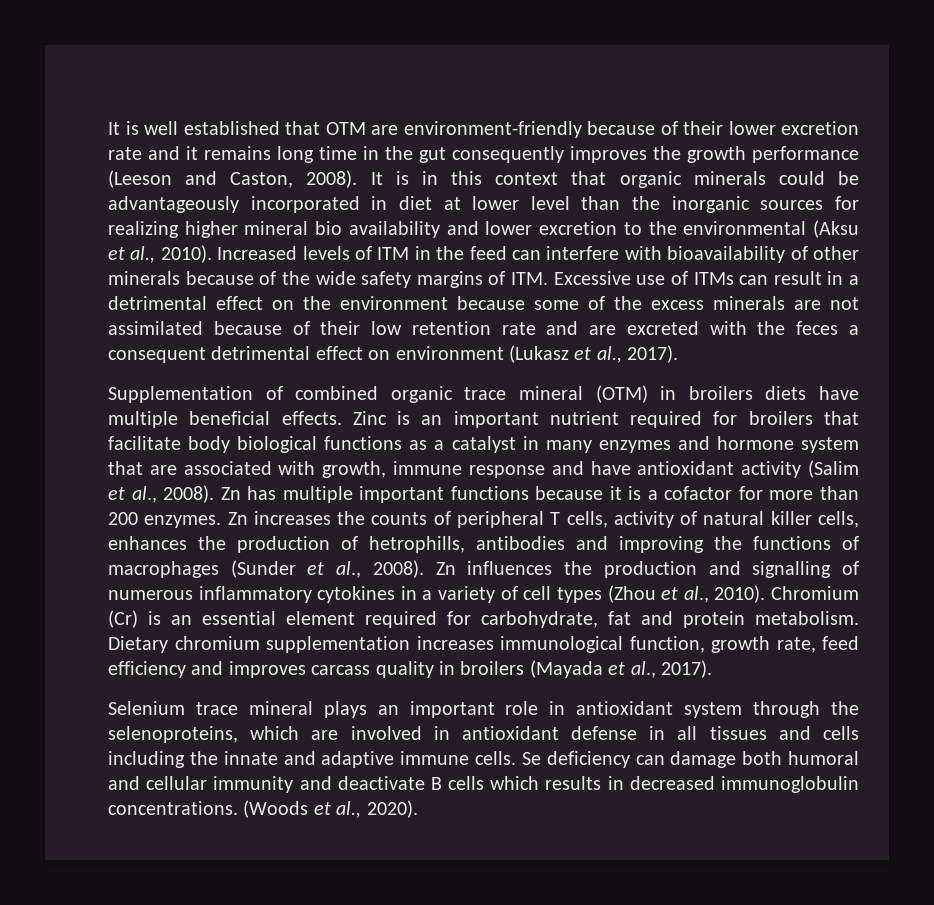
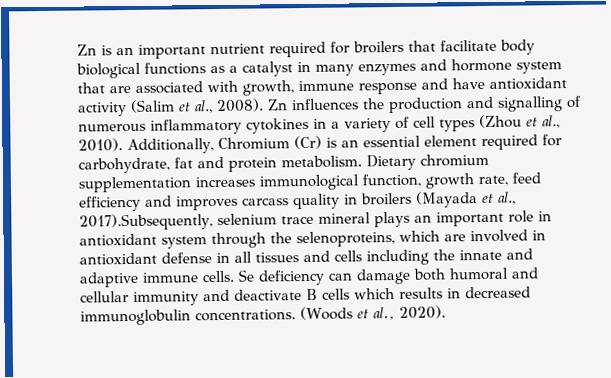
- It is well established that OTM are environment-friendly because of their lower excretion rate and it remains long time in the gut consequently improves the growth performance (Leeson and Caston, 2008). It is in this context that organic minerals could be advantageously incorporated in diet at lower level than the inorganic sources for realizing higher mineral bio availability and lower excretion to the environmental (Aksu et al., 2010). Increased levels of ITM in the feed can interfere with bioavailability of other minerals because of the wide safety margins of ITM. Excessive use of ITMs can result in a detrimental effect on the environment because some of the excess minerals are not assimilated because of their low retention rate and are excreted with the feces a consequent detrimental effect on environment (Lukasz et al., 2017).
- Supplementation of combined organic trace mineral (OTM) in broilers diets have multiple beneficial effects. Zinc is an important nutrient required for broilers that facilitate body biological functions as a catalyst in many enzymes and hormone system that are associated with growth, immune response and have antioxidant activity (Salim et al., 2008).
+ Zn is an important nutrient required for broilers that facilitate body biological functions as a catalyst in many enzymes and hormone system that are associated with growth, immune response and have antioxidant activity (Salim et al., 2008).
- Zn has multiple important functions because it is a cofactor for more than 200 enzymes. Zn increases the counts of peripheral T cells, activity of natural killer cells, enhances the production of hetrophills, antibodies and improving the functions of macrophages (Sunder et al., 2008). Zn influences the production and signalling of numerous inflammatory cytokines in a variety of cell types (Zhou et al., 2010).
+ Zn influences the production and signalling of numerous inflammatory cytokines in a variety of cell types (Zhou et al., 2010).
- Chromium (Cr) is an essential element required for carbohydrate, fat and protein metabolism.
+ Additionally, Chromium (Cr) is an essential element required for carbohydrate, fat and protein metabolism.
- Dietary chromium supplementation increases immunological function, growth rate, feed efficiency and improves carcass quality in broilers (Mayada et al., 2017).
- Selenium trace mineral plays an important role in antioxidant system through the selenoproteins, which are involved in antioxidant defense in all tissues and cells including the innate and adaptive immune cells.
+ Dietary chromium supplementation increases immunological function, growth rate, feed efficiency and improves carcass quality in broilers (Mayada et al., 2017).Subsequently, selenium trace mineral plays an important role in antioxidant system through the selenoproteins, which are involved in antioxidant defense in all tissues and cells including the innate and adaptive immune cells.

